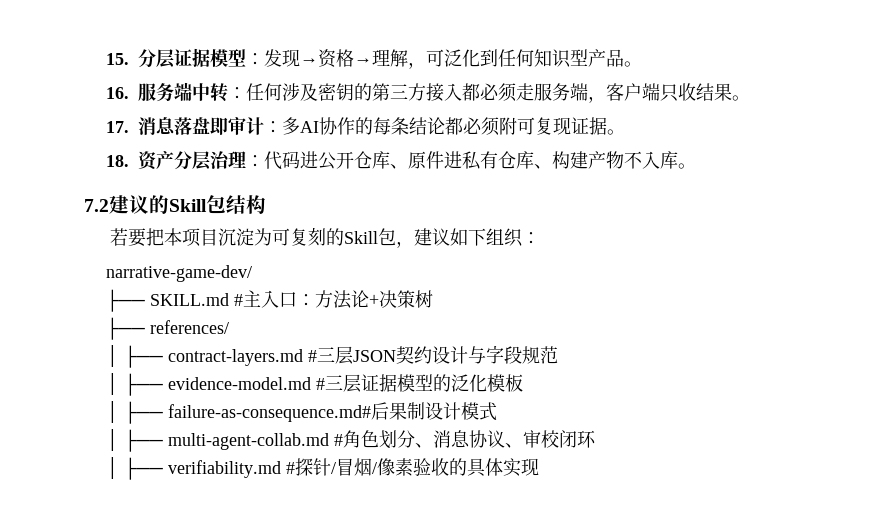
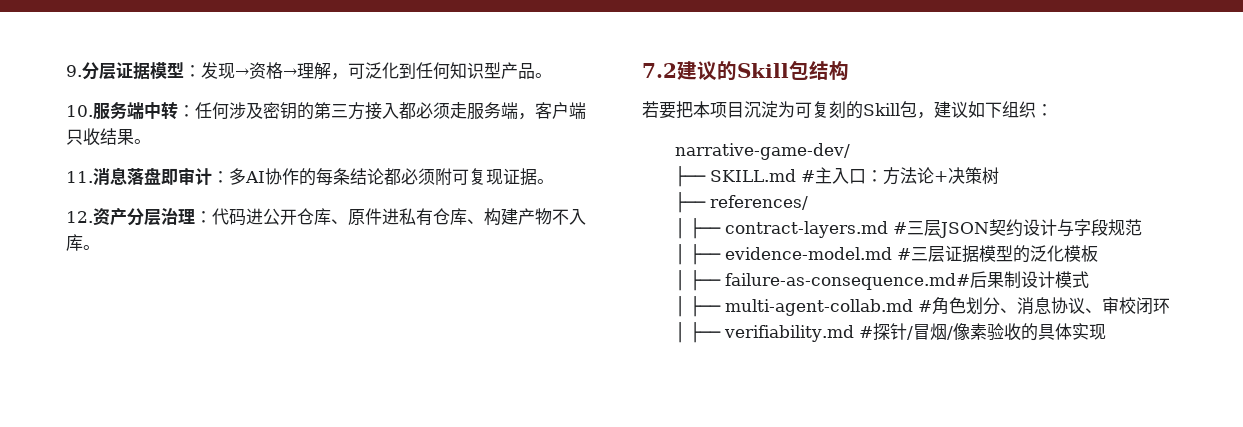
- 15.分层证据模型：发现→资格→理解，可泛化到任何知识型产品。
+ 9.分层证据模型：发现→资格→理解，可泛化到任何知识型产品。
- 16.服务端中转：任何涉及密钥的第三方接入都必须走服务端，客户端只收结果。
+ 10.服务端中转：任何涉及密钥的第三方接入都必须走服务端，客户端只收结果。
- 17.消息落盘即审计：多AI协作的每条结论都必须附可复现证据。
+ 11.消息落盘即审计：多AI协作的每条结论都必须附可复现证据。
- 18.资产分层治理：代码进公开仓库、原件进私有仓库、构建产物不入库。
+ 12.资产分层治理：代码进公开仓库、原件进私有仓库、构建产物不入库。

